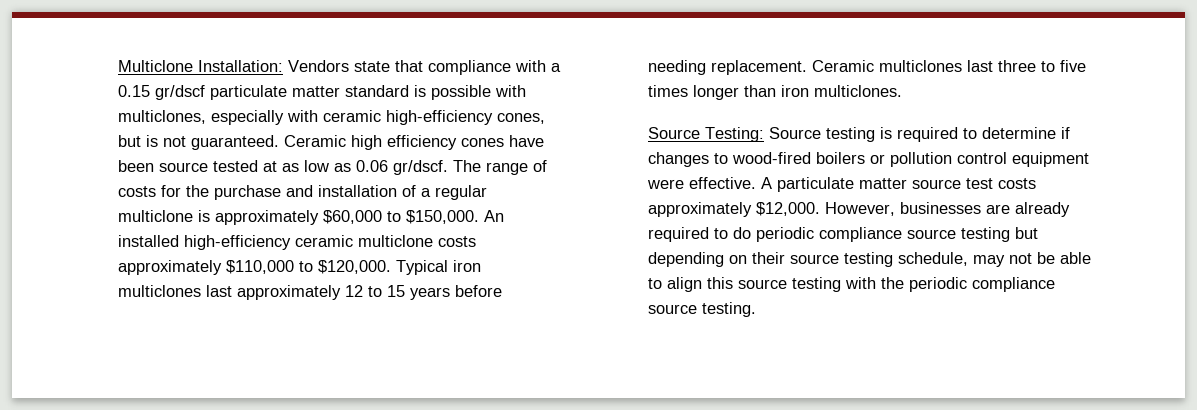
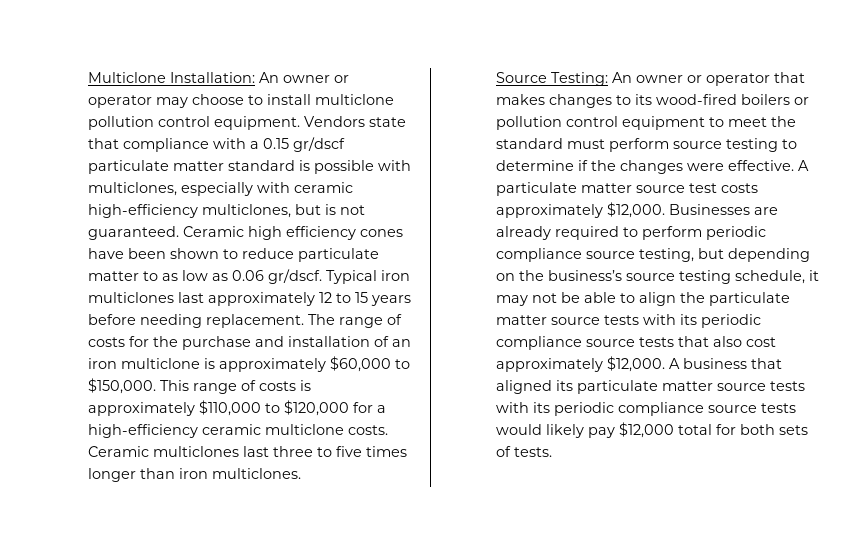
- Multiclone Installation: Vendors state that compliance with a 0.15 gr/dscf particulate matter standard is possible with multiclones, especially with ceramic high-efficiency cones, but is not guaranteed.
+ Multiclone Installation: An owner or operator may choose to install multiclone pollution control equipment. Vendors state that compliance with a 0.15 gr/dscf particulate matter standard is possible with multiclones, especially with ceramic high-efficiency multiclones, but is not guaranteed.
- Ceramic high efficiency cones have been source tested at as low as 0.06 gr/dscf.
+ Ceramic high efficiency cones have been shown to reduce particulate matter to as low as 0.06 gr/dscf.
- The range of costs for the purchase and installation of a regular multiclone is approximately $60,000 to $150,000. An installed high-efficiency ceramic multiclone costs approximately $110,000 to $120,000.
+ The range of costs for the purchase and installation of an iron multiclone is approximately $60,000 to $150,000. This range of costs is approximately $110,000 to $120,000 for a high-efficiency ceramic multiclone costs.
- Source Testing: Source testing is required to determine if changes to wood-fired boilers or pollution control equipment were effective.
+ Source Testing: An owner or operator that makes changes to its wood-fired boilers or pollution control equipment to meet the standard must perform source testing to determine if the changes were effective.
- However, businesses are already required to do periodic compliance source testing but depending on their source testing schedule, may not be able to align this source testing with the periodic compliance source testing.
+ Businesses are already required to perform periodic compliance source testing, but depending on the business’s source testing schedule, it may not be able to align the particulate matter source tests with its periodic compliance source tests that also cost approximately $12,000. A business that aligned its particulate matter source tests with its periodic compliance source tests would likely pay $12,000 total for both sets of tests.

